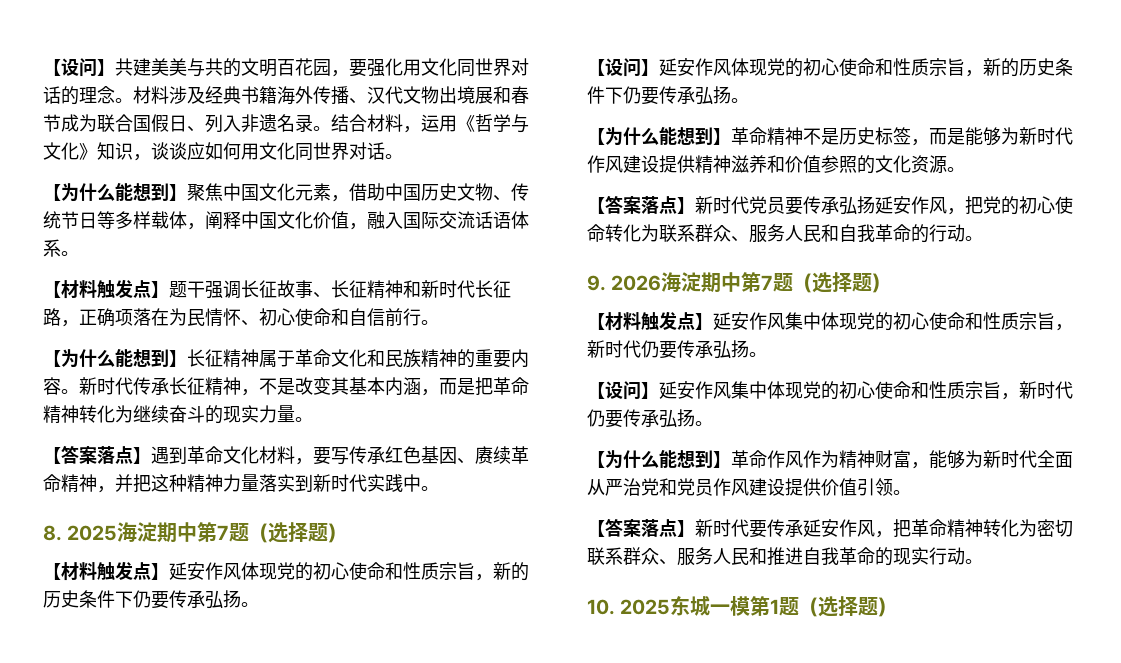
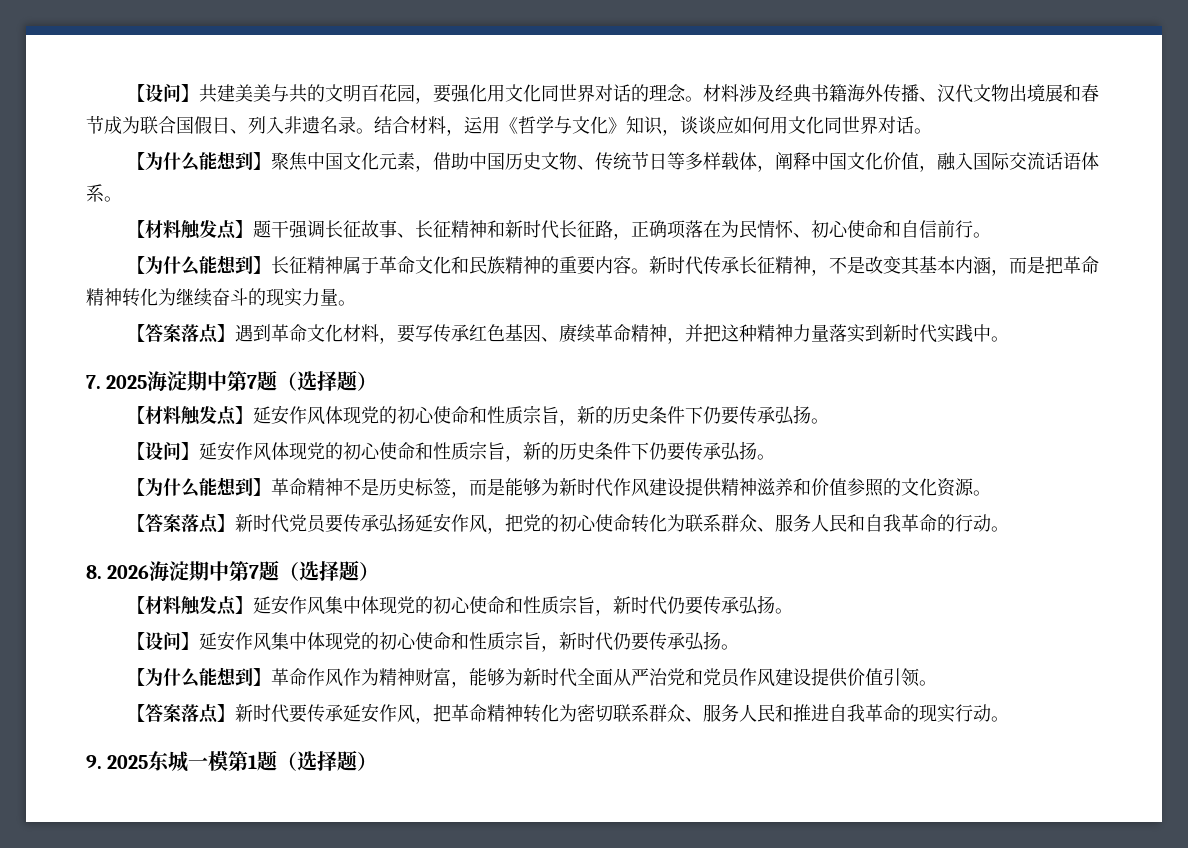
- 8. 2025海淀期中第7题（选择题）
+ 7. 2025海淀期中第7题（选择题）
- 9. 2026海淀期中第7题（选择题）
+ 8. 2026海淀期中第7题（选择题）
- 10. 2025东城一模第1题（选择题）
+ 9. 2025东城一模第1题（选择题）

